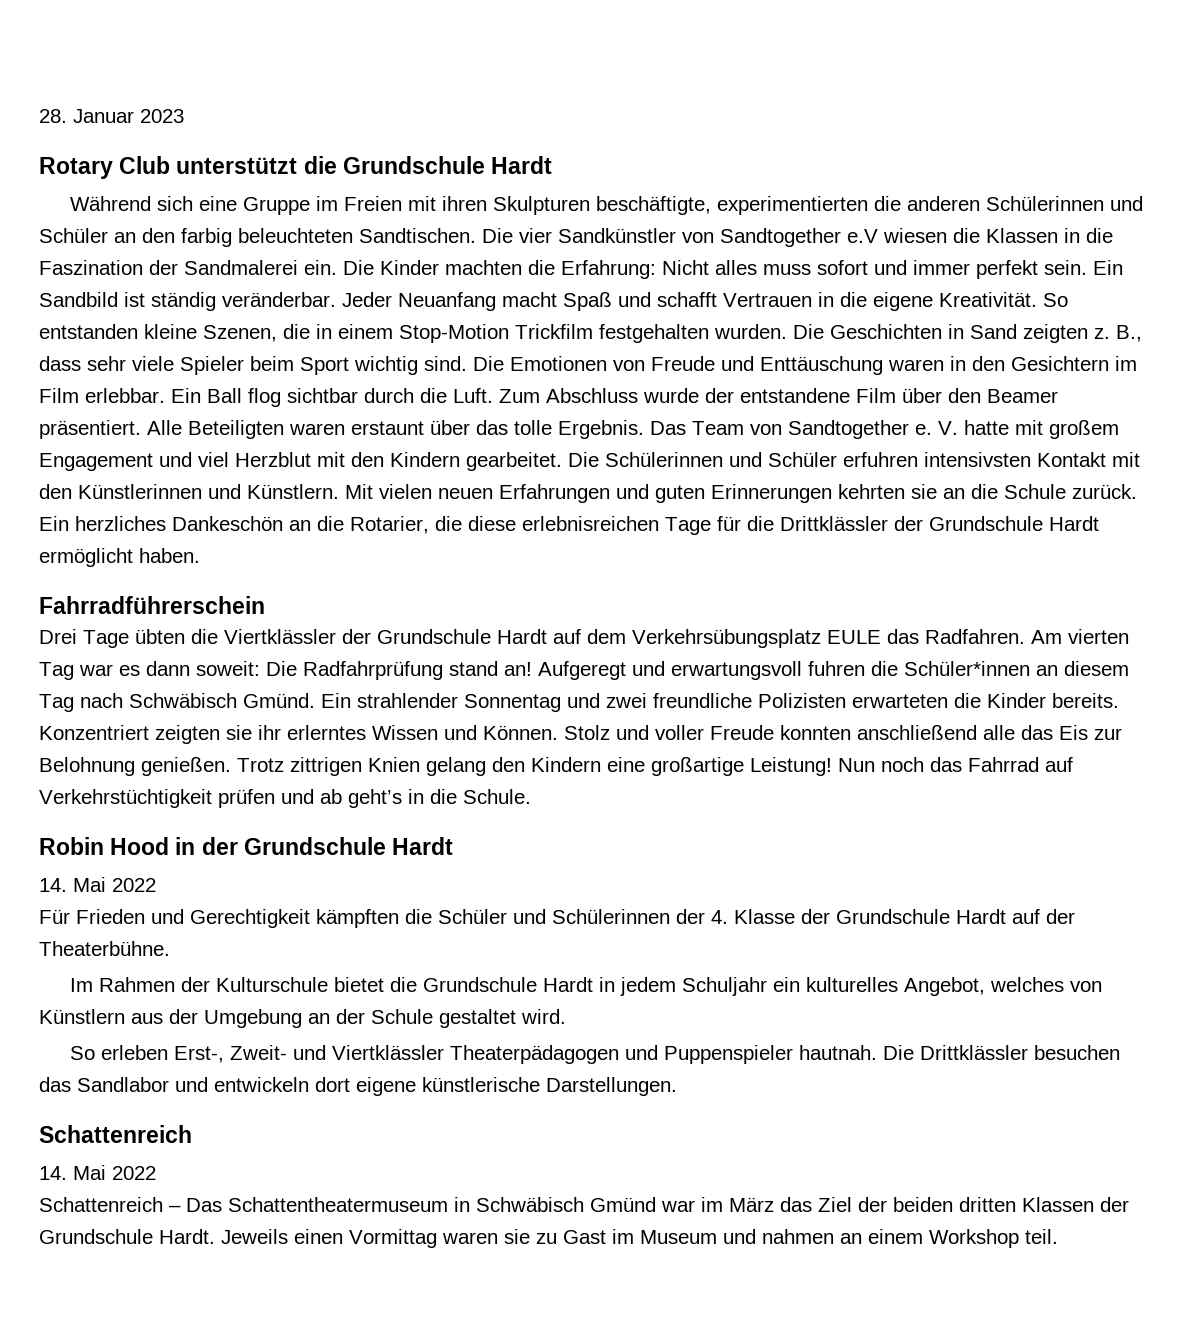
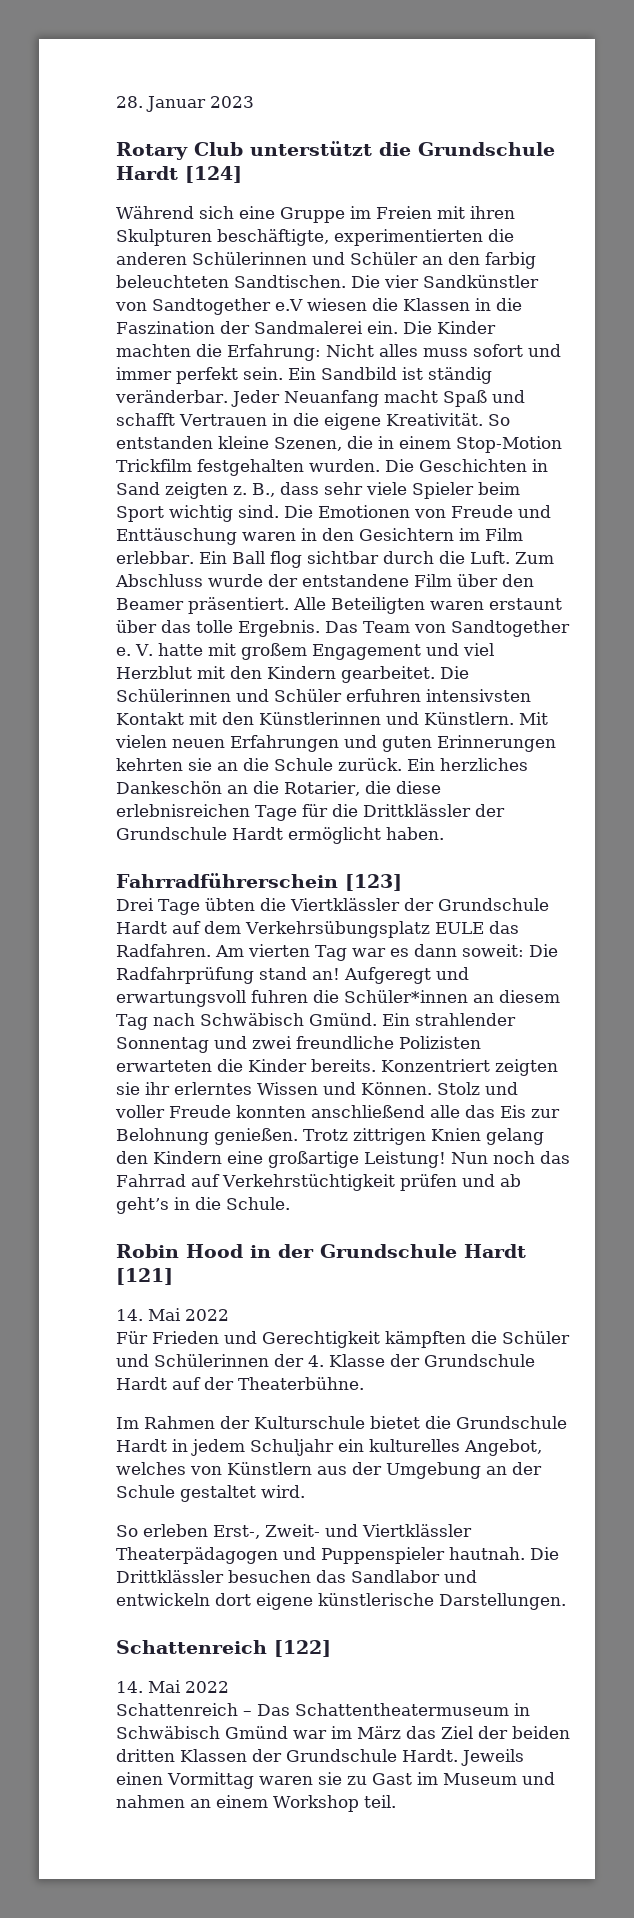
- Rotary Club unterstützt die Grundschule Hardt
+ Rotary Club unterstützt die Grundschule Hardt [124]
- Fahrradführerschein
+ Fahrradführerschein [123]
- Robin Hood in der Grundschule Hardt
+ Robin Hood in der Grundschule Hardt [121]
  Die Drittklässler besuchen das Sandlabor und entwickeln dort eigene künstlerische Darstellungen.
- Schattenreich
+ Schattenreich [122]

